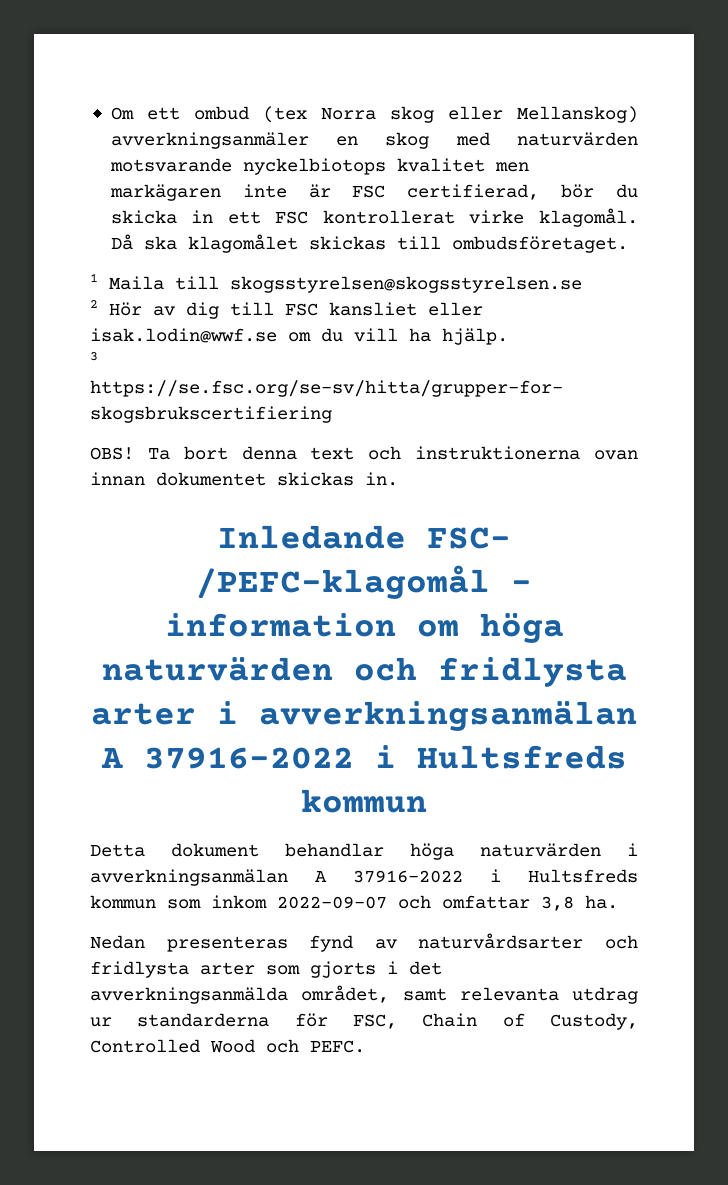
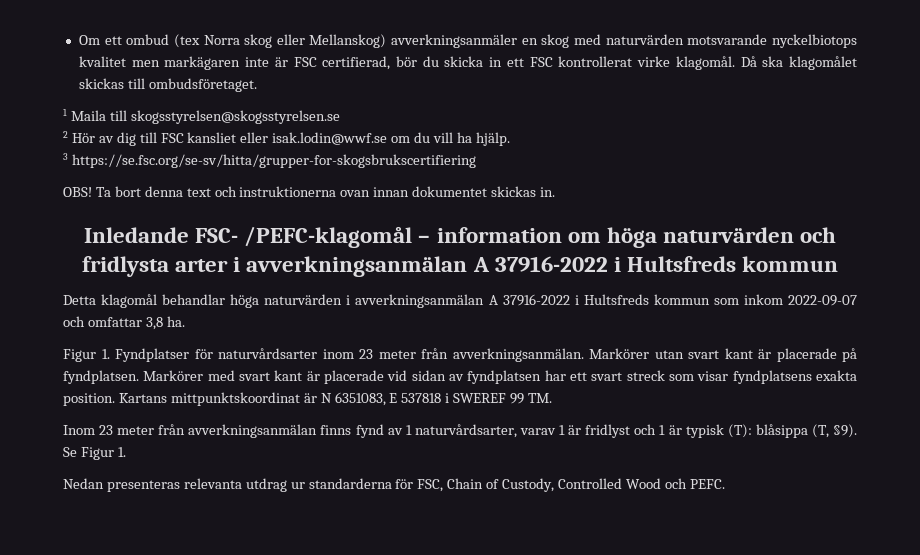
- Detta dokument behandlar höga naturvärden i avverkningsanmälan A 37916-2022 i Hultsfreds kommun som inkom 2022-09-07 och omfattar 3,8 ha.
+ Detta klagomål behandlar höga naturvärden i avverkningsanmälan A 37916-2022 i Hultsfreds kommun som inkom 2022-09-07 och omfattar 3,8 ha.
- Nedan presenteras fynd av naturvårdsarter och fridlysta arter som gjorts i det avverkningsanmälda området, samt relevanta utdrag ur standarderna för FSC, Chain of Custody, Controlled Wood och PEFC.
+ Figur 1. Fyndplatser för naturvårdsarter inom 23 meter från avverkningsanmälan. Markörer utan svart kant är placerade på fyndplatsen. Markörer med svart kant är placerade vid sidan av fyndplatsen har ett svart streck som visar fyndplatsens exakta position. Kartans mittpunktskoordinat är N 6351083, E 537818 i SWEREF 99 TM.
+ Inom 23 meter från avverkningsanmälan finns fynd av 1 naturvårdsarter, varav 1 är fridlyst och 1 är typisk (T): blåsippa (T, §9). Se Figur 1.
+ Nedan presenteras relevanta utdrag ur standarderna för FSC, Chain of Custody, Controlled Wood och PEFC.

